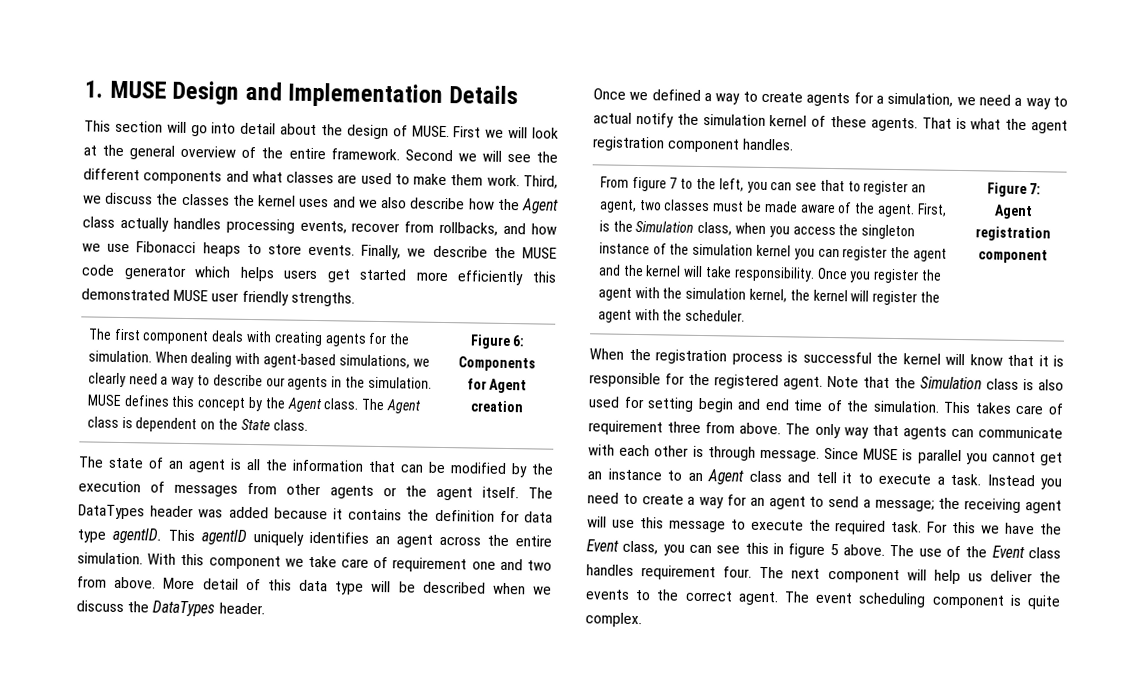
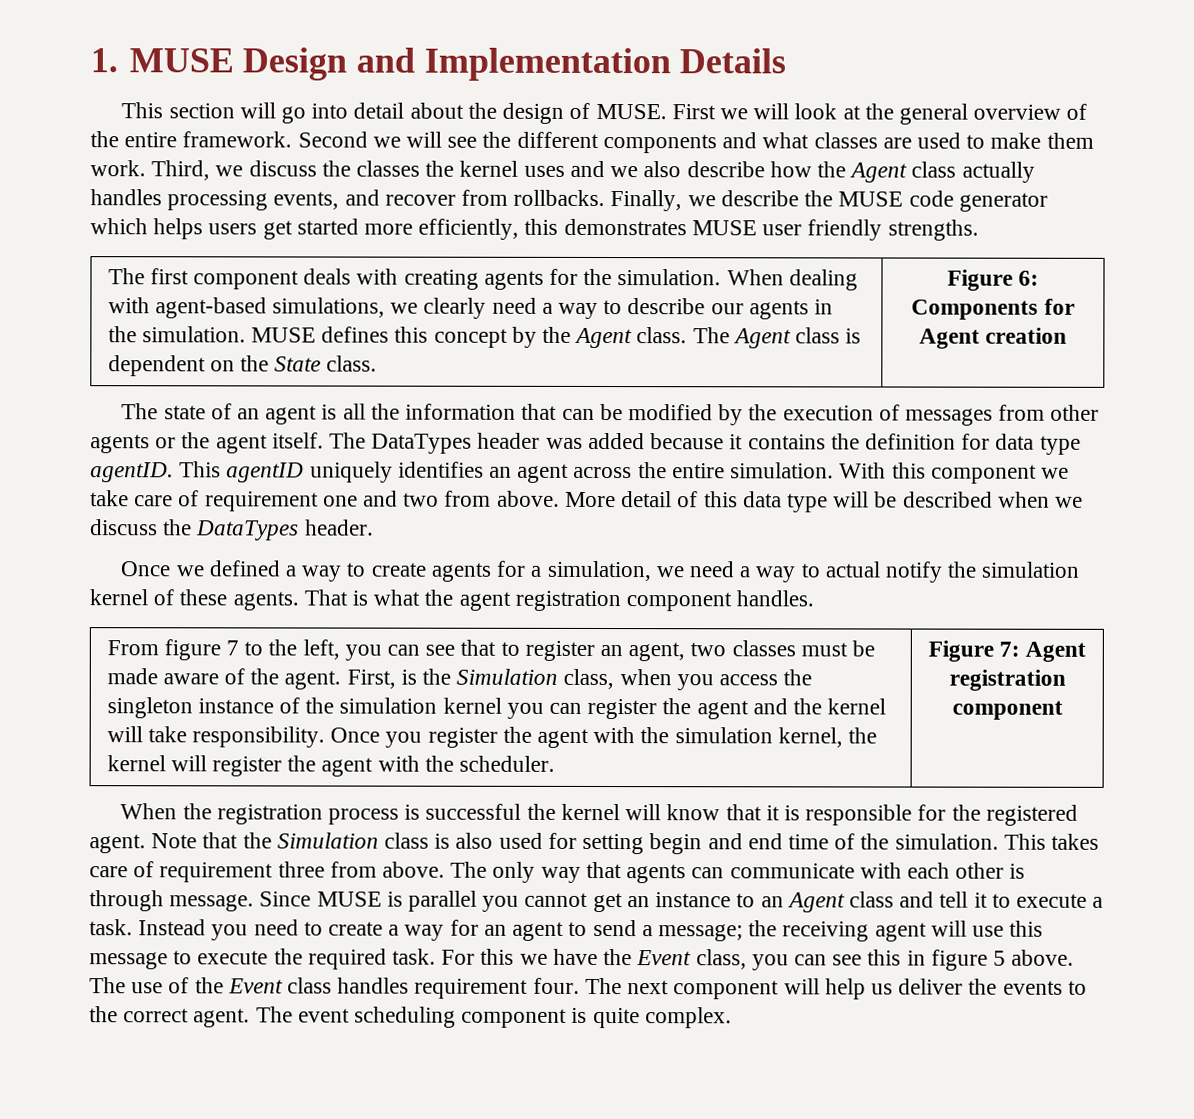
- Third, we discuss the classes the kernel uses and we also describe how the Agent class actually handles processing events, recover from rollbacks, and how we use Fibonacci heaps to store events.
+ Third, we discuss the classes the kernel uses and we also describe how the Agent class actually handles processing events, and recover from rollbacks.
- Finally, we describe the MUSE code generator which helps users get started more efficiently this demonstrated MUSE user friendly strengths.
+ Finally, we describe the MUSE code generator which helps users get started more efficiently, this demonstrates MUSE user friendly strengths.

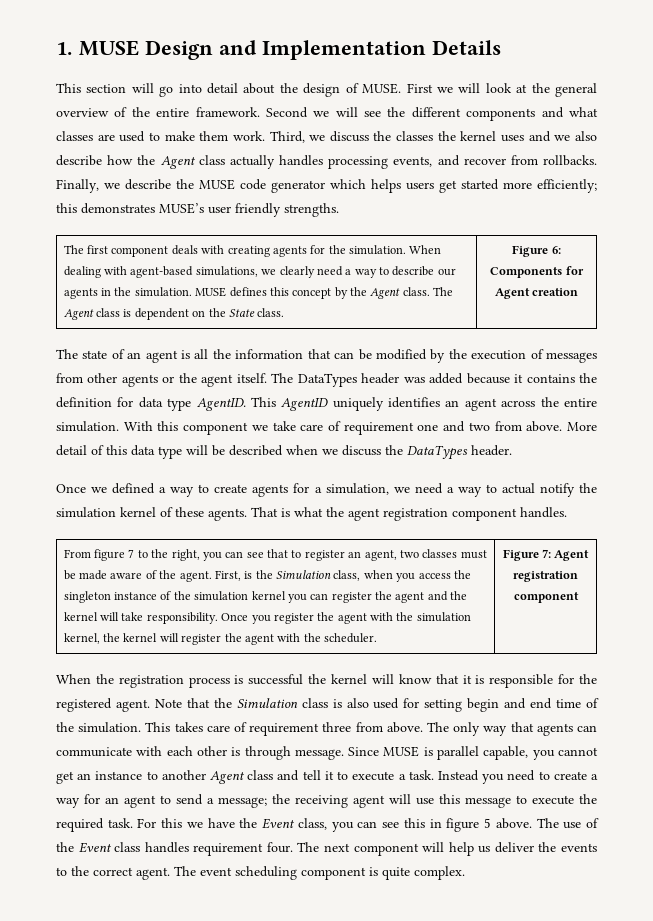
- Finally, we describe the MUSE code generator which helps users get started more efficiently, this demonstrates MUSE user friendly strengths.
+ Finally, we describe the MUSE code generator which helps users get started more efficiently; this demonstrates MUSE’s user friendly strengths.
- The DataTypes header was added because it contains the definition for data type agentID. This agentID uniquely identifies an agent across the entire simulation.
+ The DataTypes header was added because it contains the definition for data type AgentID. This AgentID uniquely identifies an agent across the entire simulation.
- From figure 7 to the left, you can see that to register an agent, two classes must be made aware of the agent.
+ From figure 7 to the right, you can see that to register an agent, two classes must be made aware of the agent.
- Since MUSE is parallel you cannot get an instance to an Agent class and tell it to execute a task.
+ Since MUSE is parallel capable, you cannot get an instance to another Agent class and tell it to execute a task.

